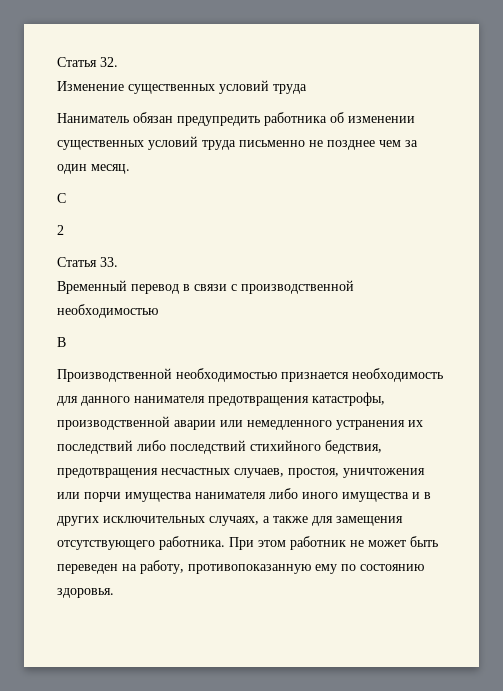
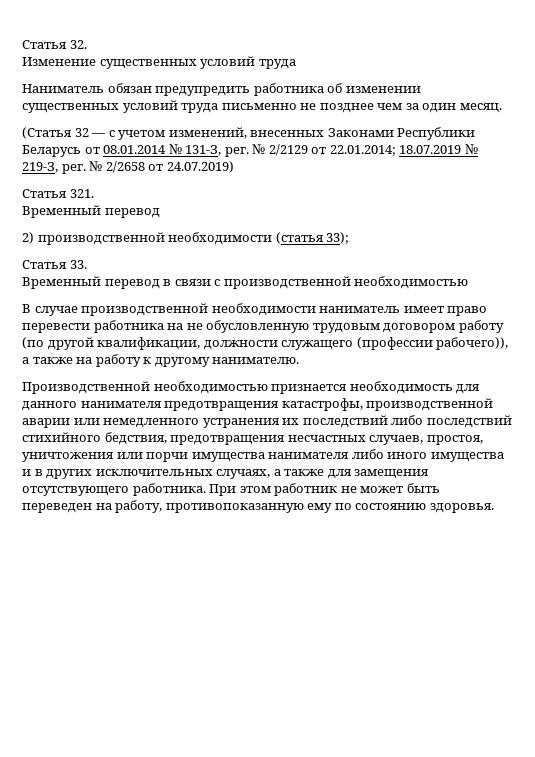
- С
- 2
+ (Статья 32 — с учетом изменений, внесенных Законами Республики Беларусь от 08.01.2014 № 131-З, рег. № 2/2129 от 22.01.2014; 18.07.2019 № 219-З, рег. № 2/2658 от 24.07.2019)
+ Статья 321.
+ Временный перевод
+ 2) производственной необходимости (статья 33);
- В
+ В случае производственной необходимости наниматель имеет право перевести работника на не обусловленную трудовым договором работу (по другой квалификации, должности служащего (профессии рабочего)), а также на работу к другому нанимателю.

